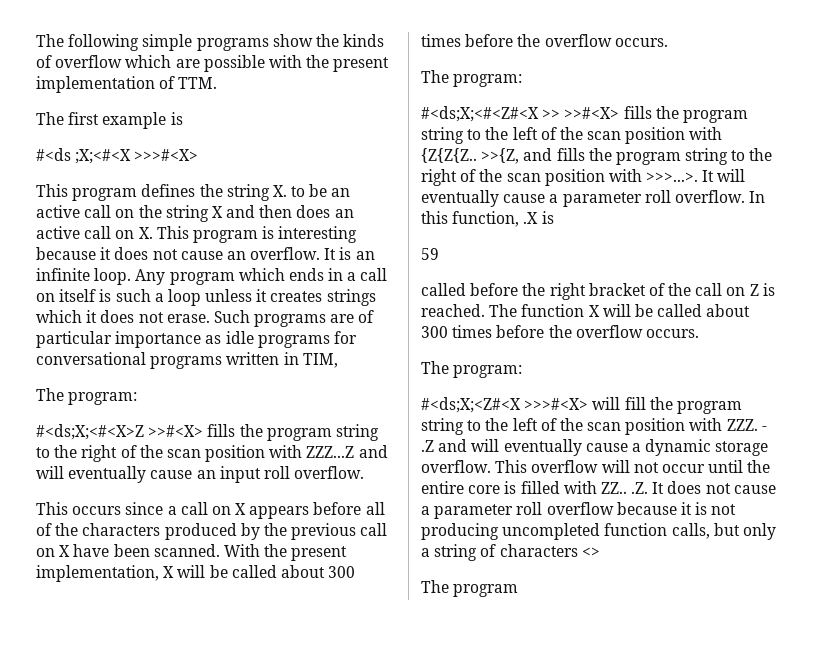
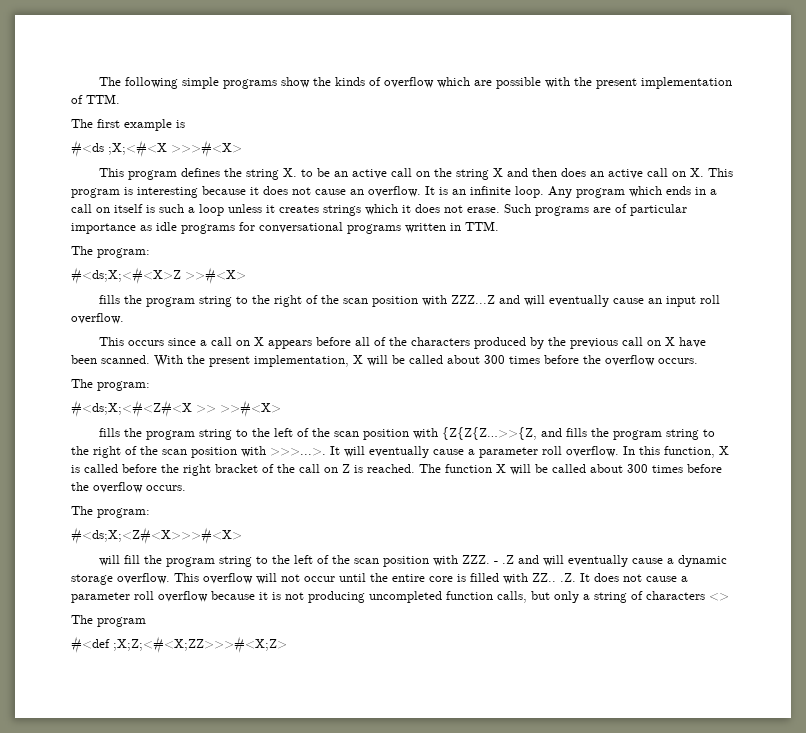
- Such programs are of particular importance as idle programs for conversational programs written in TIM,
+ Such programs are of particular importance as idle programs for conversational programs written in TTM.
- #<ds;X;<#<X>Z >>#<X> fills the program string to the right of the scan position with ZZZ...Z and will eventually cause an input roll overflow.
+ #<ds;X;<#<X>Z >>#<X>
+ fills the program string to the right of the scan position with ZZZ...Z and will eventually cause an input roll overflow.
- #<ds;X;<#<Z#<X >> >>#<X> fills the program string to the left of the scan position with {Z{Z{Z.. >>{Z, and fills the program string to the right of the scan position with >>>...>. It will eventually cause a parameter roll overflow.
+ #<ds;X;<#<Z#<X >> >>#<X>
+ fills the program string to the left of the scan position with {Z{Z{Z…>>{Z, and fills the program string to the right of the scan position with >>>...>. It will eventually cause a parameter roll overflow.
- In this function, .X is
- 59
- called before the right bracket of the call on Z is reached.
+ In this function, X is called before the right bracket of the call on Z is reached.
- #<ds;X;<Z#<X >>>#<X> will fill the program string to the left of the scan position with ZZZ. - .Z and will eventually cause a dynamic storage overflow.
+ #<ds;X;<Z#<X>>>#<X>
+ will fill the program string to the left of the scan position with ZZZ. - .Z and will eventually cause a dynamic storage overflow.
+ #<def ;X;Z;<#<X;ZZ>>>#<X;Z>

